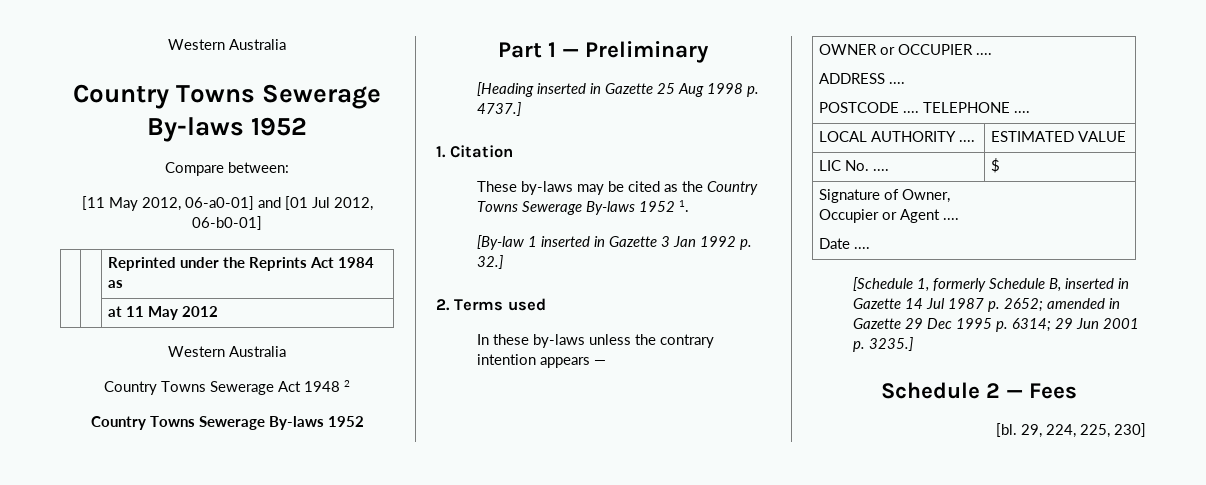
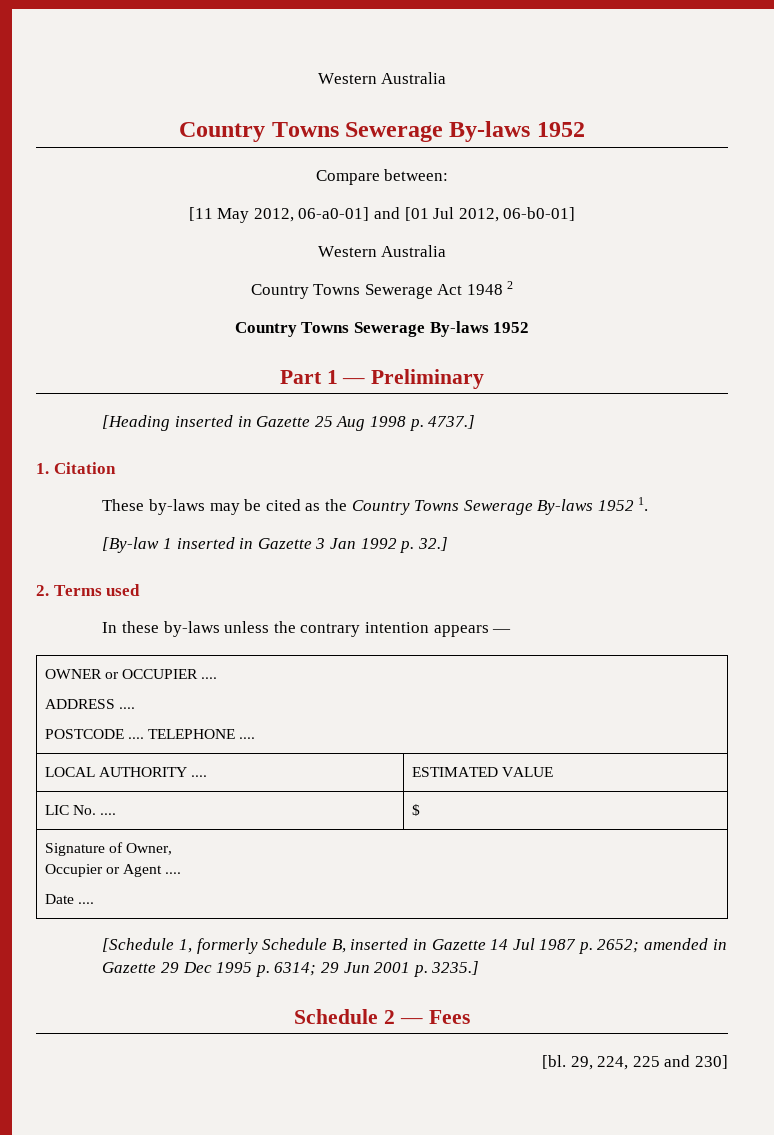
- | | Reprinted under the Reprints Act 1984 as
- | | at 11 May 2012
- 29, 224, 225, 230]
+ 29, 224, 225 and 230]

